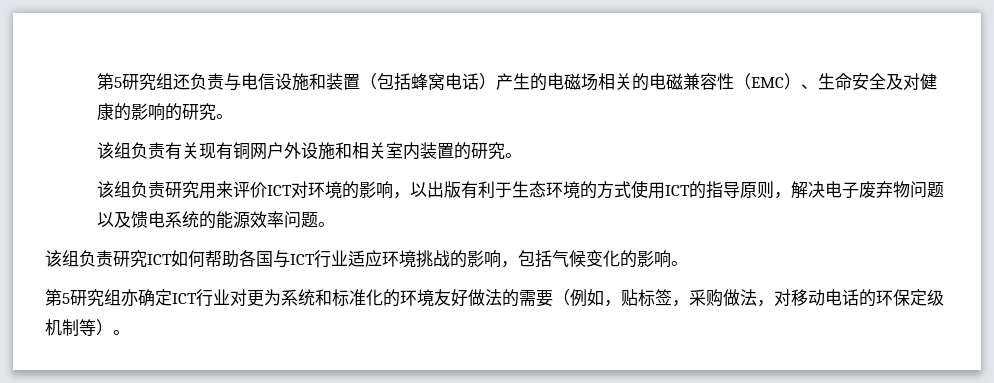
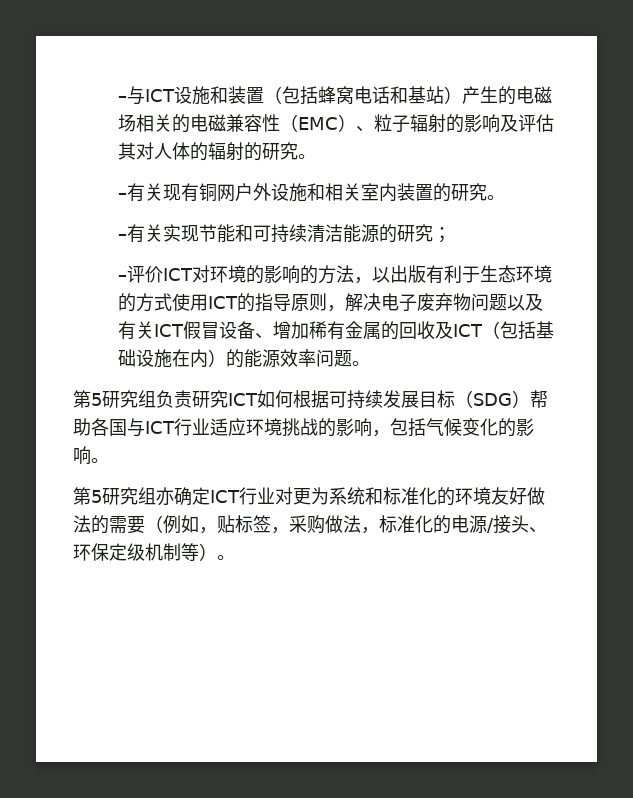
- 第5研究组还负责与电信设施和装置（包括蜂窝电话）产生的电磁场相关的电磁兼容性（EMC）、生命安全及对健康的影响的研究。
- 该组负责有关现有铜网户外设施和相关室内装置的研究。
+ –与ICT设施和装置（包括蜂窝电话和基站）产生的电磁场相关的电磁兼容性（EMC）、粒子辐射的影响及评估其对人体的辐射的研究。
+ –有关现有铜网户外设施和相关室内装置的研究。
- 该组负责研究用来评价ICT对环境的影响，以出版有利于生态环境的方式使用ICT的指导原则，解决电子废弃物问题以及馈电系统的能源效率问题。
+ –有关实现节能和可持续清洁能源的研究；
+ –评价ICT对环境的影响的方法，以出版有利于生态环境的方式使用ICT的指导原则，解决电子废弃物问题以及有关ICT假冒设备、增加稀有金属的回收及ICT（包括基础设施在内）的能源效率问题。
- 该组负责研究ICT如何帮助各国与ICT行业适应环境挑战的影响，包括气候变化的影响。
+ 第5研究组负责研究ICT如何根据可持续发展目标（SDG）帮助各国与ICT行业适应环境挑战的影响，包括气候变化的影响。
- 第5研究组亦确定ICT行业对更为系统和标准化的环境友好做法的需要（例如，贴标签，采购做法，对移动电话的环保定级机制等）。
+ 第5研究组亦确定ICT行业对更为系统和标准化的环境友好做法的需要（例如，贴标签，采购做法，标准化的电源/接头、环保定级机制等）。

